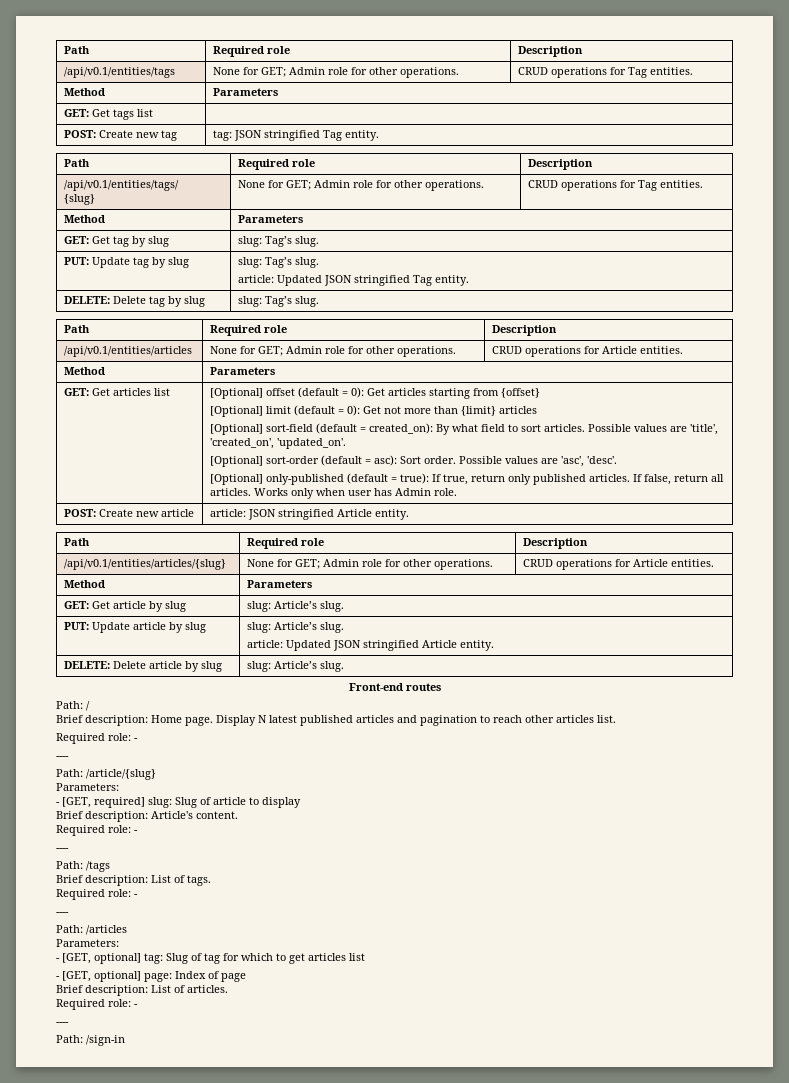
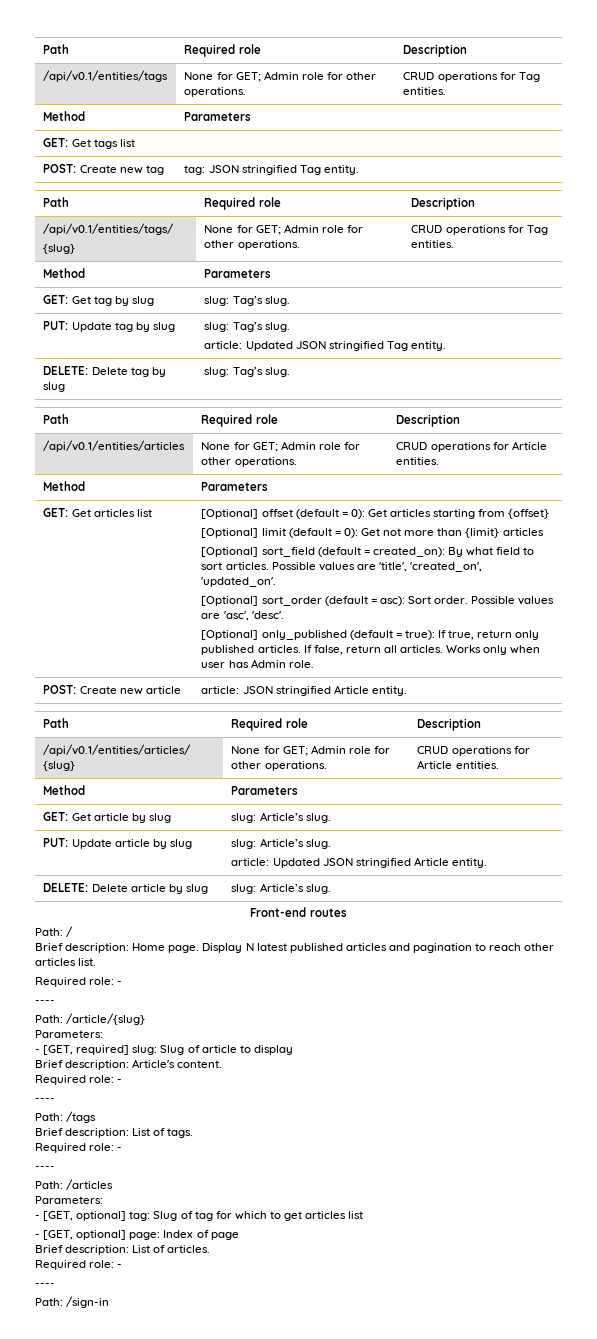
- [Optional] sort-field (default = created_on): By what field to sort articles.
+ [Optional] sort_field (default = created_on): By what field to sort articles.
- [Optional] sort-order (default = asc): Sort order.
+ [Optional] sort_order (default = asc): Sort order.
- [Optional] only-published (default = true): If true, return only published articles.
+ [Optional] only_published (default = true): If true, return only published articles.

